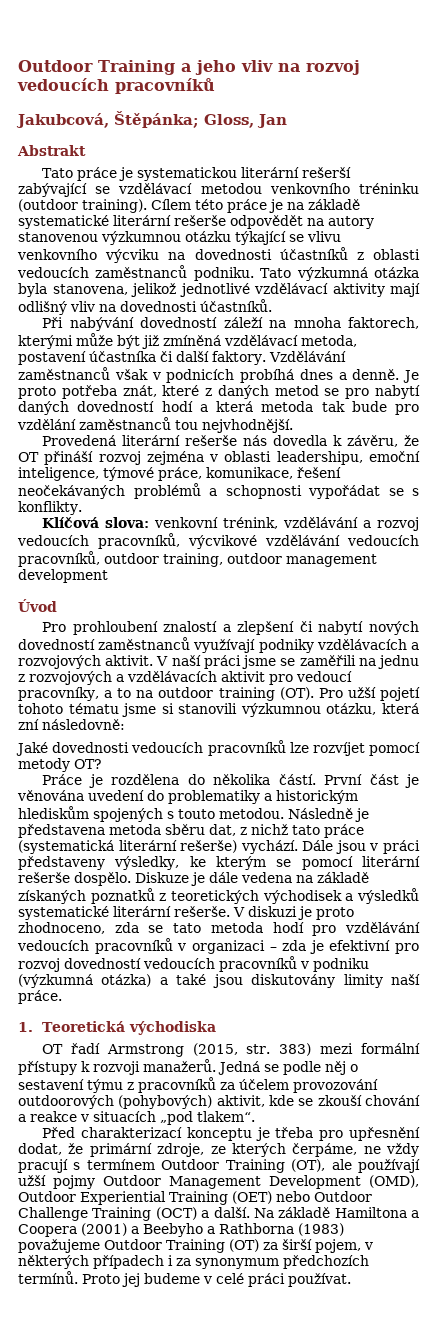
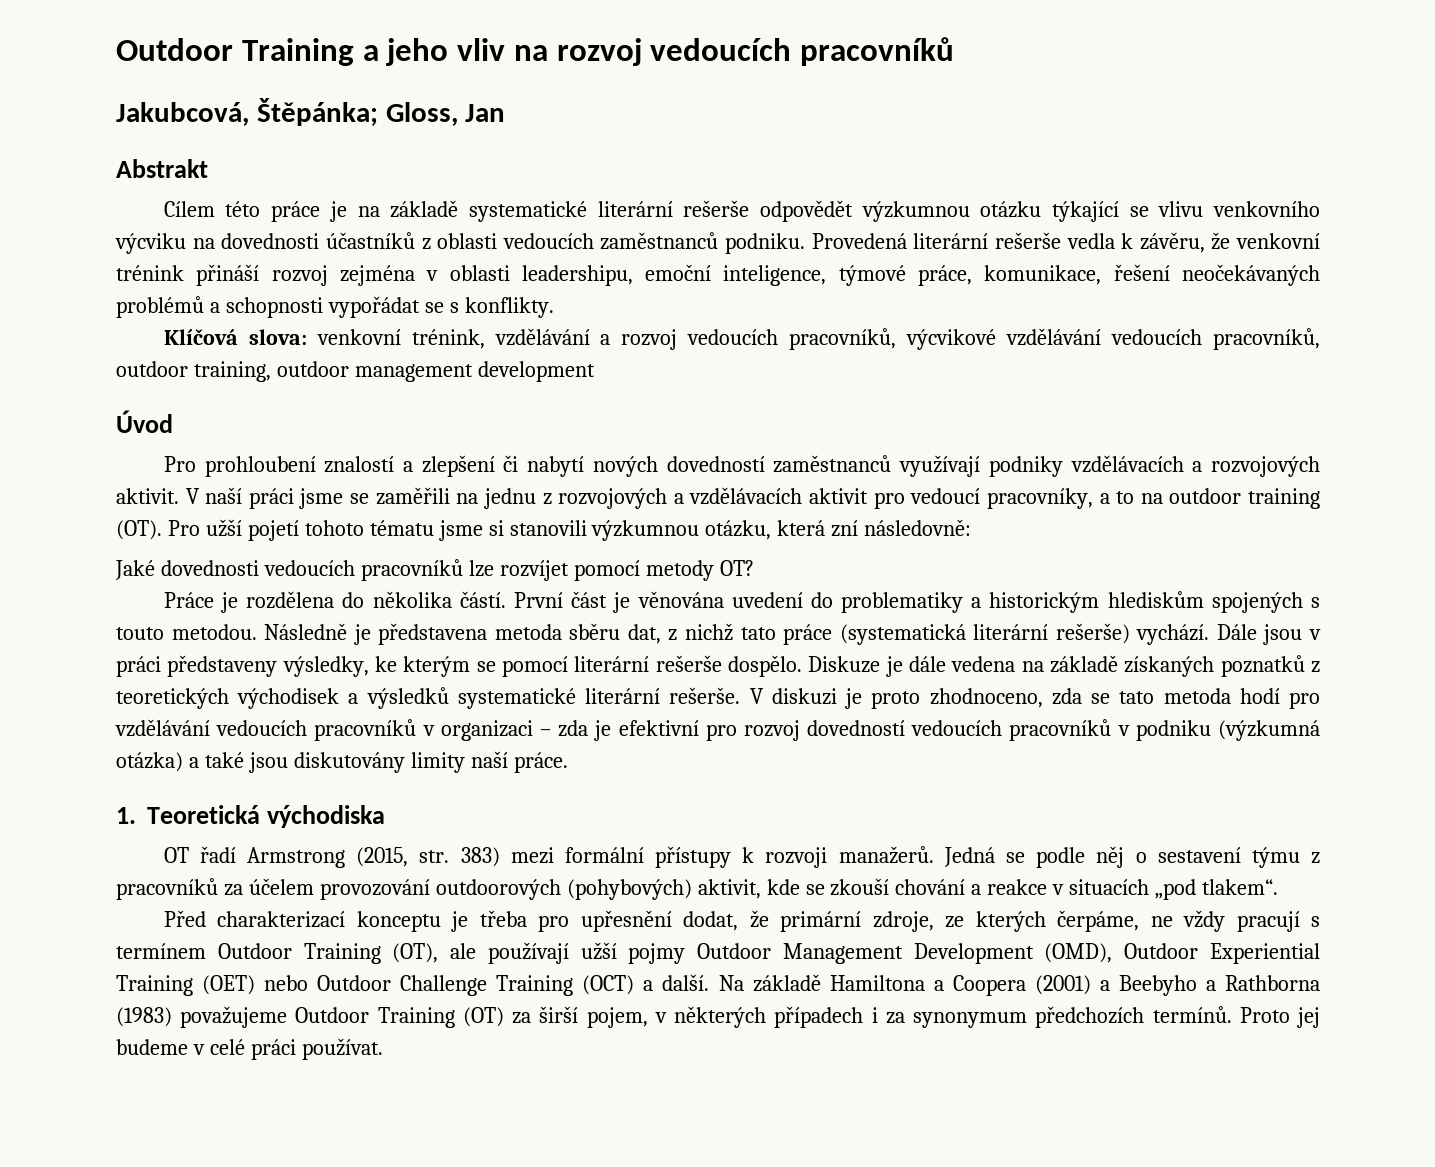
- Tato práce je systematickou literární rešerší zabývající se vzdělávací metodou venkovního tréninku (outdoor training). Cílem této práce je na základě systematické literární rešerše odpovědět na autory stanovenou výzkumnou otázku týkající se vlivu venkovního výcviku na dovednosti účastníků z oblasti vedoucích zaměstnanců podniku. Tato výzkumná otázka byla stanovena, jelikož jednotlivé vzdělávací aktivity mají odlišný vliv na dovednosti účastníků.
- Při nabývání dovedností záleží na mnoha faktorech, kterými může být již zmíněná vzdělávací metoda, postavení účastníka či další faktory. Vzdělávání zaměstnanců však v podnicích probíhá dnes a denně. Je proto potřeba znát, které z daných metod se pro nabytí daných dovedností hodí a která metoda tak bude pro vzdělání zaměstnanců tou nejvhodnější.
- Provedená literární rešerše nás dovedla k závěru, že OT přináší rozvoj zejména v oblasti leadershipu, emoční inteligence, týmové práce, komunikace, řešení neočekávaných problémů a schopnosti vypořádat se s konflikty.
+ Cílem této práce je na základě systematické literární rešerše odpovědět výzkumnou otázku týkající se vlivu venkovního výcviku na dovednosti účastníků z oblasti vedoucích zaměstnanců podniku. Provedená literární rešerše vedla k závěru, že venkovní trénink přináší rozvoj zejména v oblasti leadershipu, emoční inteligence, týmové práce, komunikace, řešení neočekávaných problémů a schopnosti vypořádat se s konflikty.

